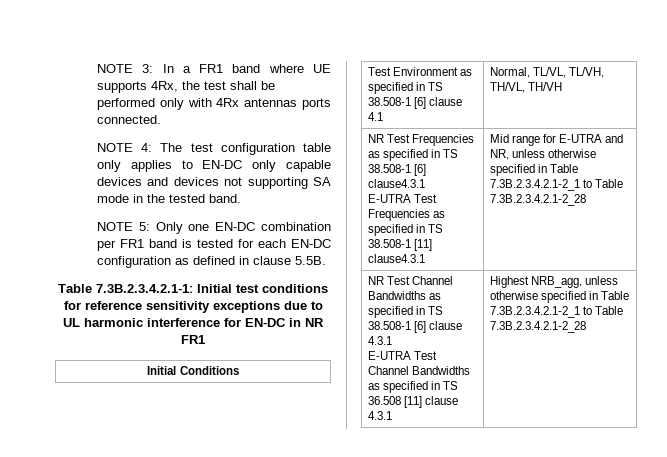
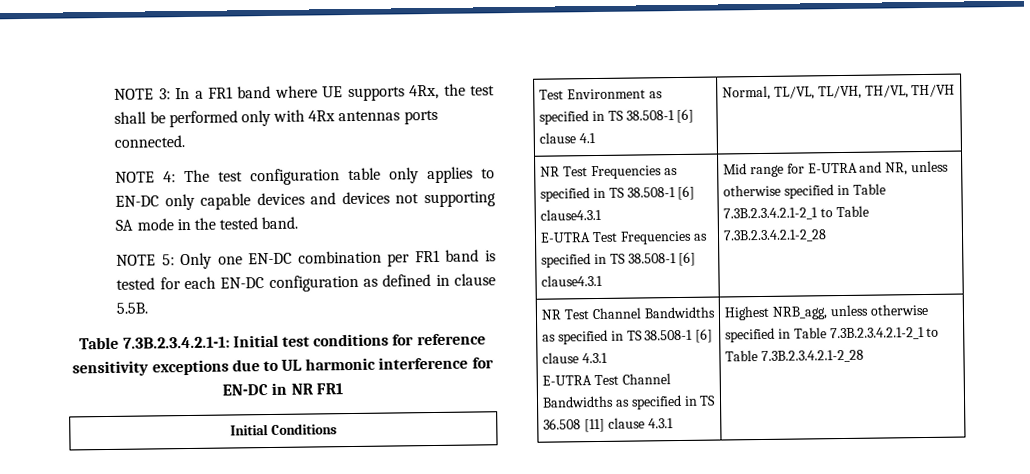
  NR Test Frequencies as specified in TS 38.508-1 [6] clause4.3.1
- E-UTRA Test Frequencies as specified in TS 38.508-1 [11] clause4.3.1 | Mid range for E-UTRA and NR, unless otherwise specified in Table 7.3B.2.3.4.2.1-2_1 to Table 7.3B.2.3.4.2.1-2_28
+ E-UTRA Test Frequencies as specified in TS 38.508-1 [6] clause4.3.1 | Mid range for E-UTRA and NR, unless otherwise specified in Table 7.3B.2.3.4.2.1-2_1 to Table 7.3B.2.3.4.2.1-2_28

